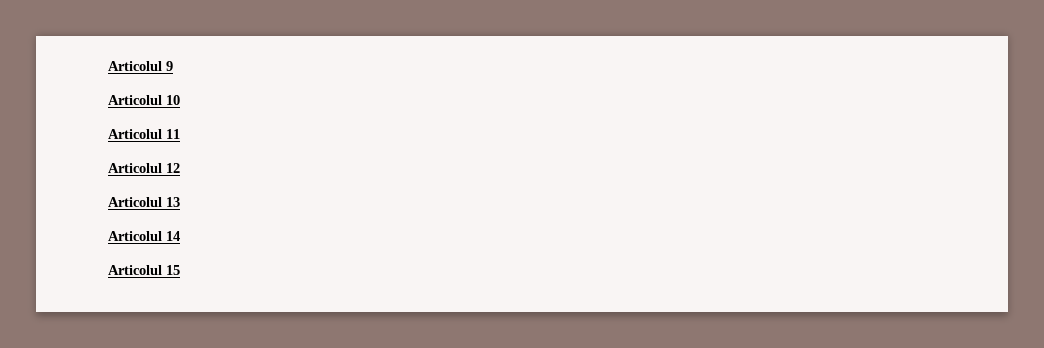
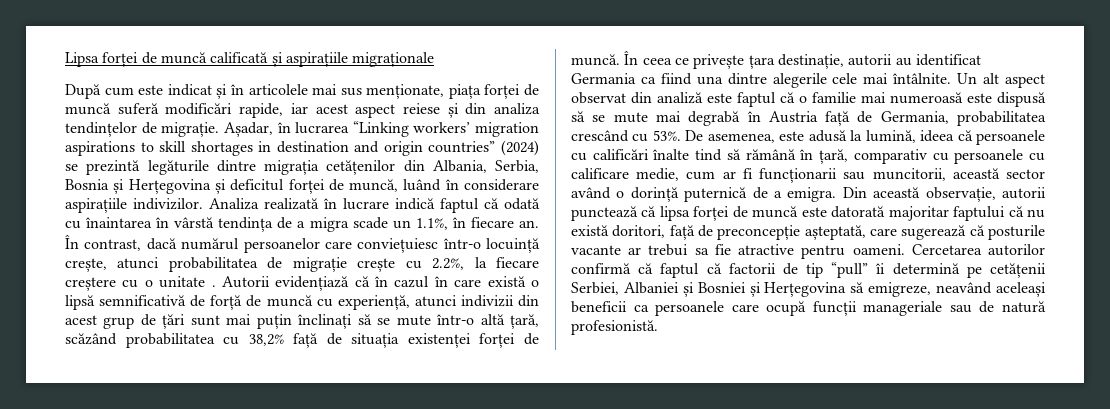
- Articolul 9
- Articolul 10
- Articolul 11
- Articolul 12
- Articolul 13
- Articolul 14
- Articolul 15
+ Lipsa forței de muncă calificată și aspirațiile migraționale
+ După cum este indicat și în articolele mai sus menționate, piața forței de muncă suferă modificări rapide, iar acest aspect reiese și din analiza tendințelor de migrație. Așadar, în lucrarea “Linking workers’ migration aspirations to skill shortages in destination and origin countries” (2024) se prezintă legăturile dintre migrația cetățenilor din Albania, Serbia, Bosnia și Herțegovina și deficitul forței de muncă, luând în considerare aspirațiile indivizilor. Analiza realizată în lucrare indică faptul că odată cu înaintarea în vârstă tendința de a migra scade un 1.1%, în fiecare an. În contrast, dacă numărul persoanelor care conviețuiesc într-o locuință crește, atunci probabilitatea de migrație crește cu 2.2%, la fiecare creștere cu o unitate . Autorii evidențiază că în cazul în care există o lipsă semnificativă de forță de muncă cu experiență, atunci indivizii din acest grup de țări sunt mai puțin înclinați să se mute într-o altă țară, scăzând probabilitatea cu 38,2% față de situația existenței forței de muncă. În ceea ce privește țara destinație, autorii au identificat Germania ca fiind una dintre alegerile cele mai întâlnite. Un alt aspect observat din analiză este faptul că o familie mai numeroasă este dispusă să se mute mai degrabă în Austria față de Germania, probabilitatea crescând cu 53%. De asemenea, este adusă la lumină, ideea că persoanele cu calificări înalte tind să rămână în țară, comparativ cu persoanele cu calificare medie, cum ar fi funcționarii sau muncitorii, această sector având o dorință puternică de a emigra. Din această observație, autorii punctează că lipsa forței de muncă este datorată majoritar faptului că nu există doritori, față de preconcepție așteptată, care sugerează că posturile vacante ar trebui sa fie atractive pentru oameni. Cercetarea autorilor confirmă că faptul că factorii de tip “pull” îi determină pe cetățenii Serbiei, Albaniei și Bosniei și Herțegovina să emigreze, neavând aceleași beneficii ca persoanele care ocupă funcții manageriale sau de natură profesionistă.

